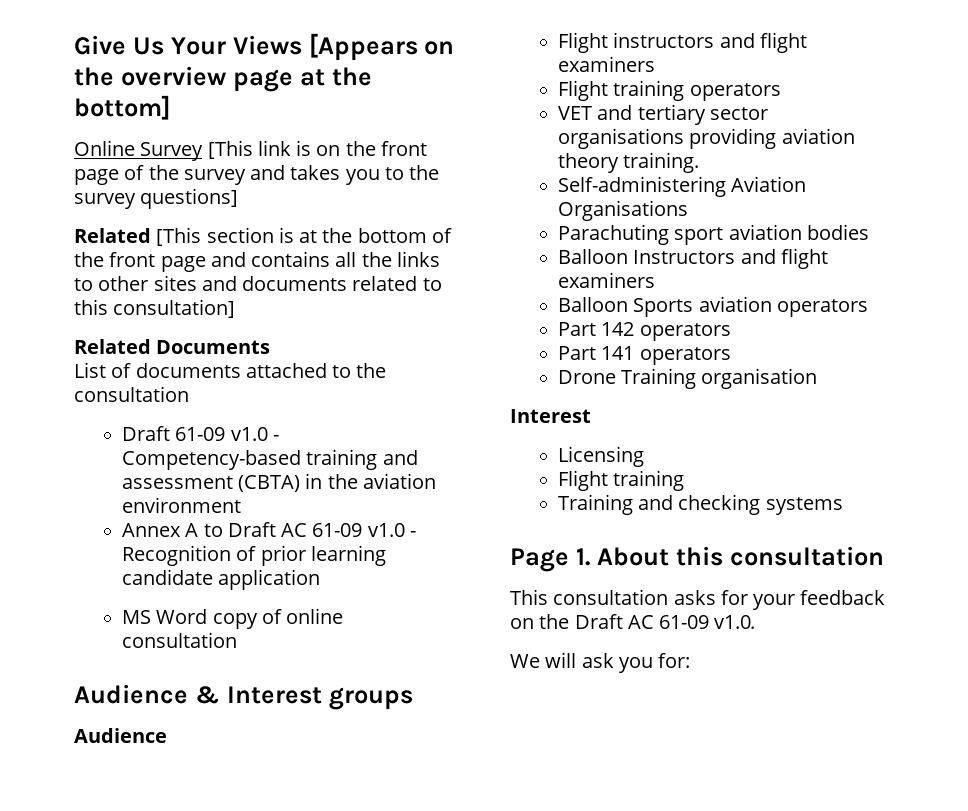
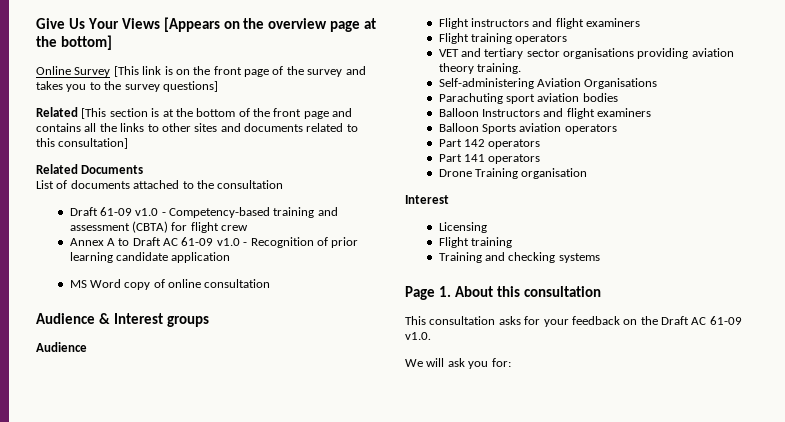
- Draft 61-09 v1.0 - Competency-based training and assessment (CBTA) in the aviation environment
+ Draft 61-09 v1.0 - Competency-based training and assessment (CBTA) for flight crew

